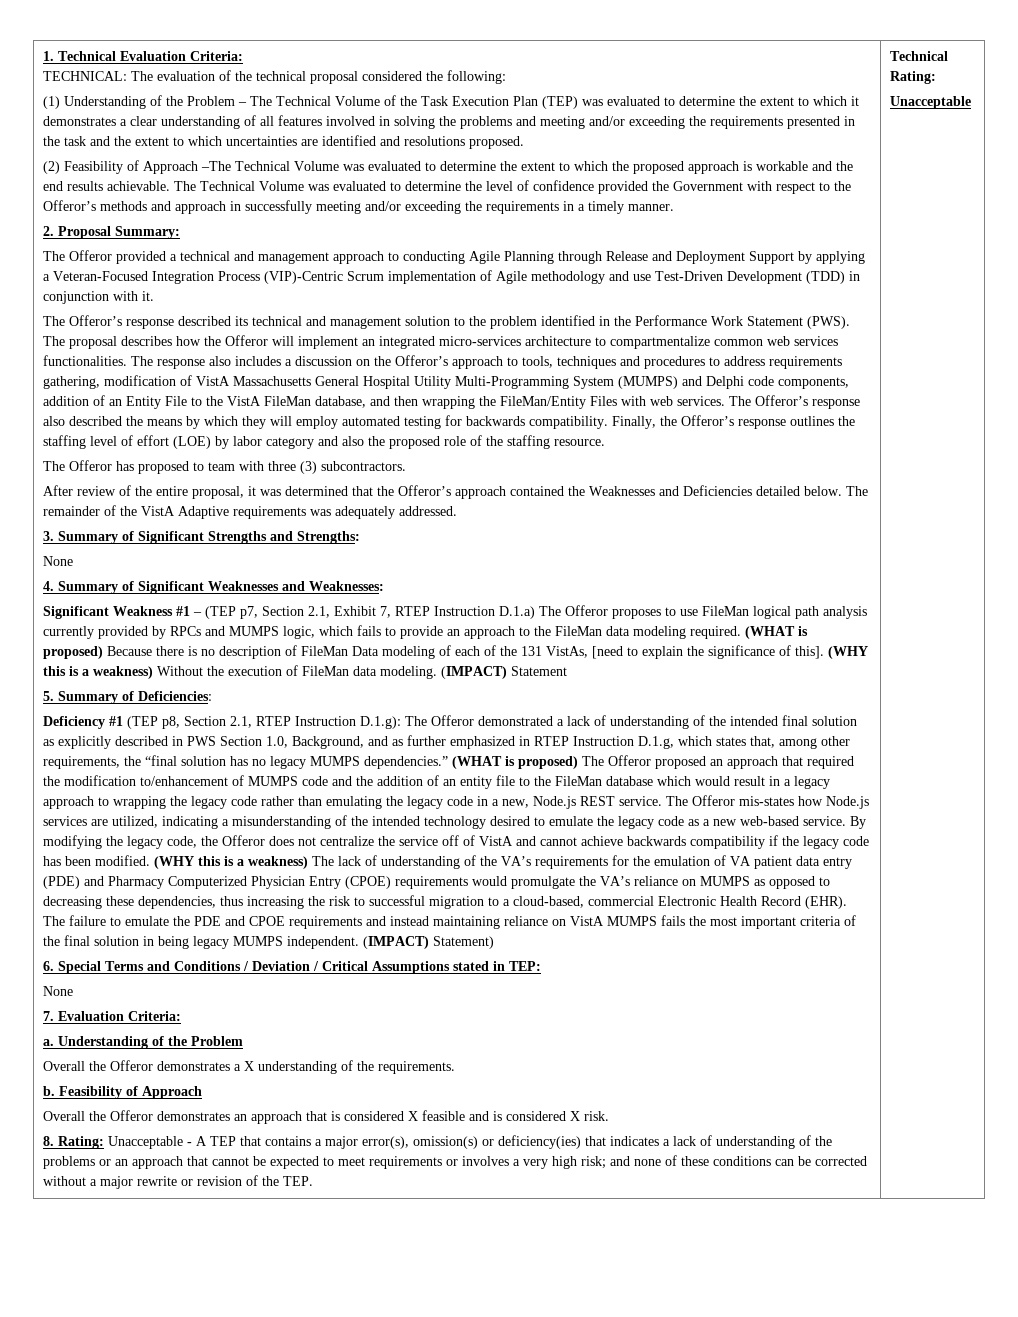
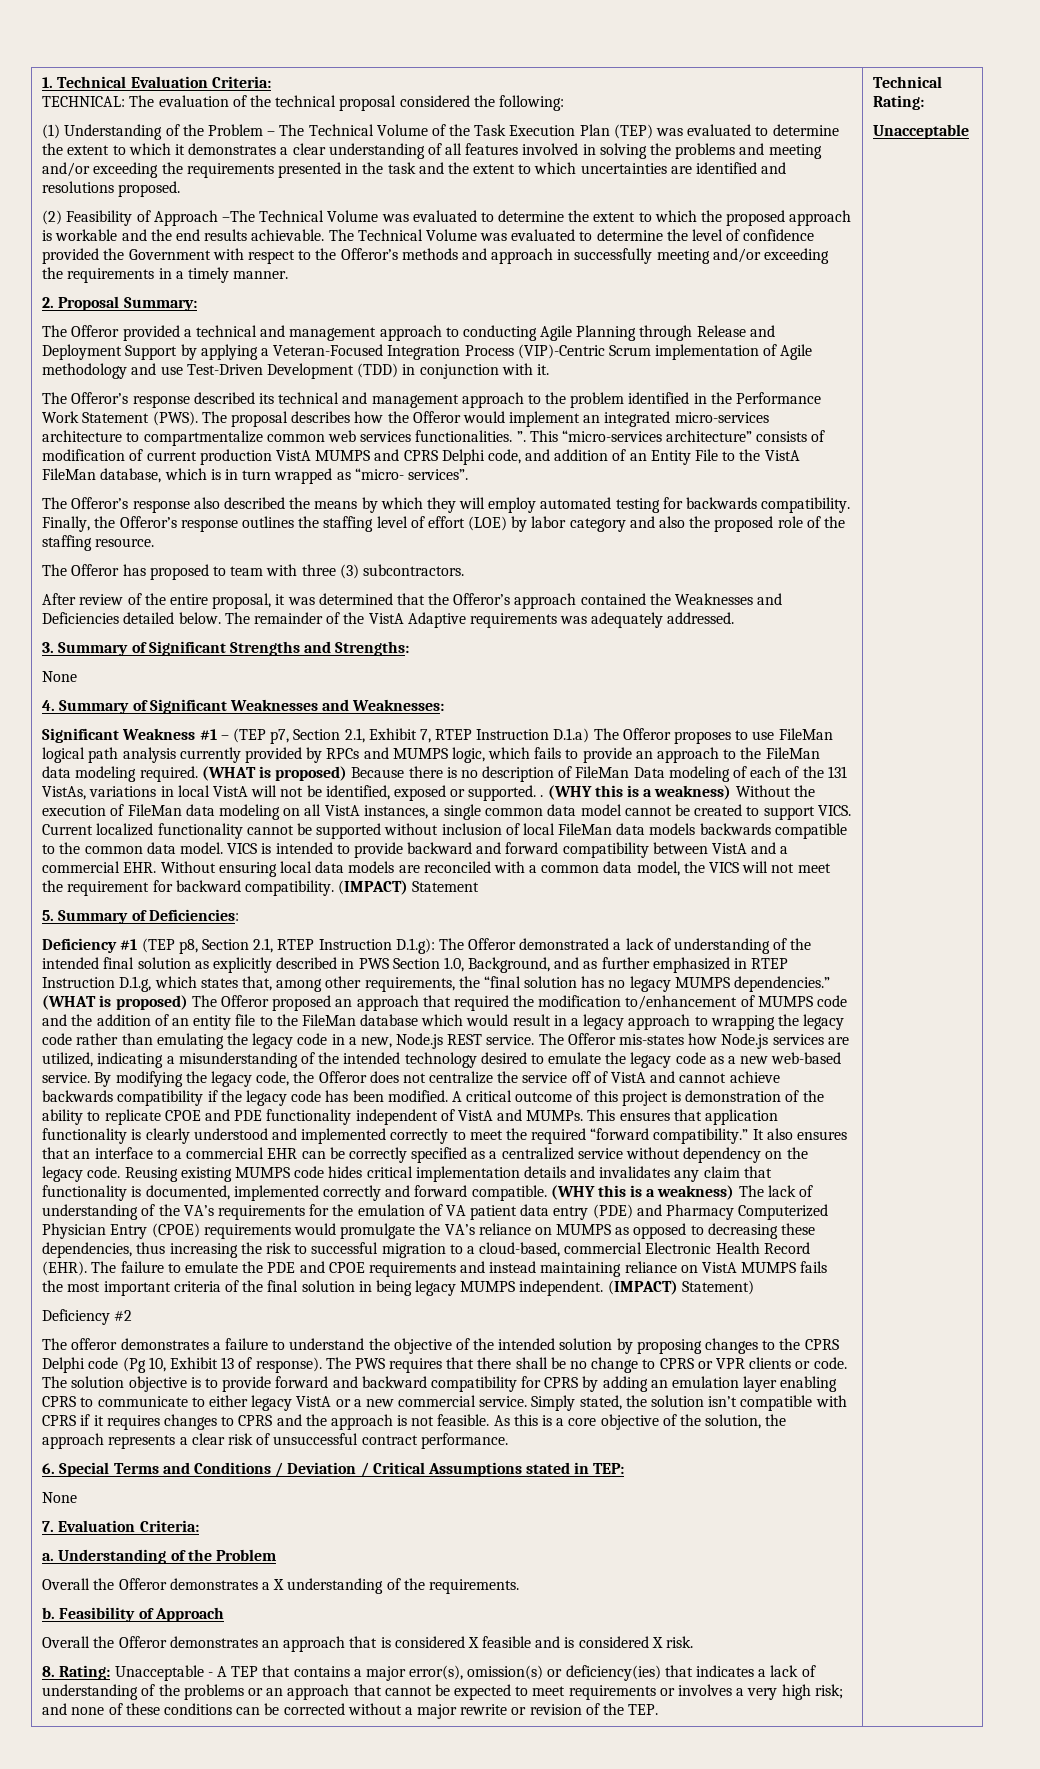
- The Offeror’s response described its technical and management solution to the problem identified in the Performance Work Statement (PWS).
+ The Offeror’s response described its technical and management approach to the problem identified in the Performance Work Statement (PWS).
- The proposal describes how the Offeror will implement an integrated micro-services architecture to compartmentalize common web services functionalities. The response also includes a discussion on the Offeror’s approach to tools, techniques and procedures to address requirements gathering, modification of VistA Massachusetts General Hospital Utility Multi-Programming System (MUMPS) and Delphi code components, addition of an Entity File to the VistA FileMan database, and then wrapping the FileMan/Entity Files with web services. The Offeror’s response also described the means by which they will employ automated testing for backwards compatibility.
+ The proposal describes how the Offeror would implement an integrated micro-services architecture to compartmentalize common web services functionalities. ”. This “micro-services architecture” consists of modification of current production VistA MUMPS and CPRS Delphi code, and addition of an Entity File to the VistA FileMan database, which is in turn wrapped as “micro- services”.
+ The Offeror’s response also described the means by which they will employ automated testing for backwards compatibility.
- (WHAT is proposed) Because there is no description of FileMan Data modeling of each of the 131 VistAs, [need to explain the significance of this].
+ (WHAT is proposed) Because there is no description of FileMan Data modeling of each of the 131 VistAs, variations in local VistA will not be identified, exposed or supported. .
- (WHY this is a weakness) Without the execution of FileMan data modeling.
+ (WHY this is a weakness) Without the execution of FileMan data modeling on all VistA instances, a single common data model cannot be created to support VICS. Current localized functionality cannot be supported without inclusion of local FileMan data models backwards compatible to the common data model. VICS is intended to provide backward and forward compatibility between VistA and a commercial EHR. Without ensuring local data models are reconciled with a common data model, the VICS will not meet the requirement for backward compatibility.
+ A critical outcome of this project is demonstration of the ability to replicate CPOE and PDE functionality independent of VistA and MUMPs. This ensures that application functionality is clearly understood and implemented correctly to meet the required “forward compatibility.” It also ensures that an interface to a commercial EHR can be correctly specified as a centralized service without dependency on the legacy code. Reusing existing MUMPS code hides critical implementation details and invalidates any claim that functionality is documented, implemented correctly and forward compatible.
+ Deficiency #2
+ The offeror demonstrates a failure to understand the objective of the intended solution by proposing changes to the CPRS Delphi code (Pg 10, Exhibit 13 of response). The PWS requires that there shall be no change to CPRS or VPR clients or code. The solution objective is to provide forward and backward compatibility for CPRS by adding an emulation layer enabling CPRS to communicate to either legacy VistA or a new commercial service. Simply stated, the solution isn’t compatible with CPRS if it requires changes to CPRS and the approach is not feasible. As this is a core objective of the solution, the approach represents a clear risk of unsuccessful contract performance.

